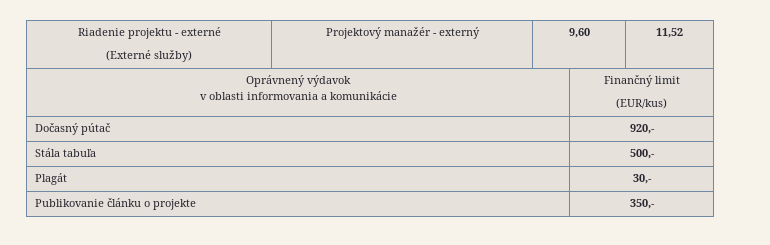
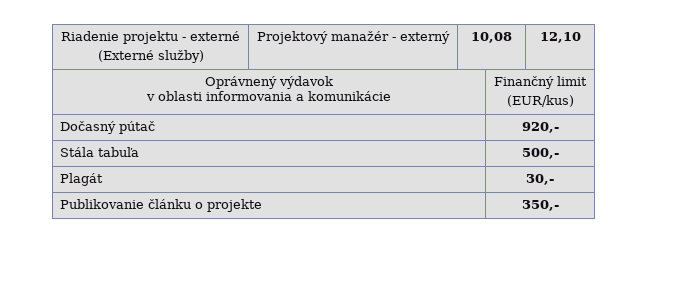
  Riadenie projektu - externé
- (Externé služby) | Projektový manažér - externý | 9,60 | 11,52
+ (Externé služby) | Projektový manažér - externý | 10,08 | 12,10

